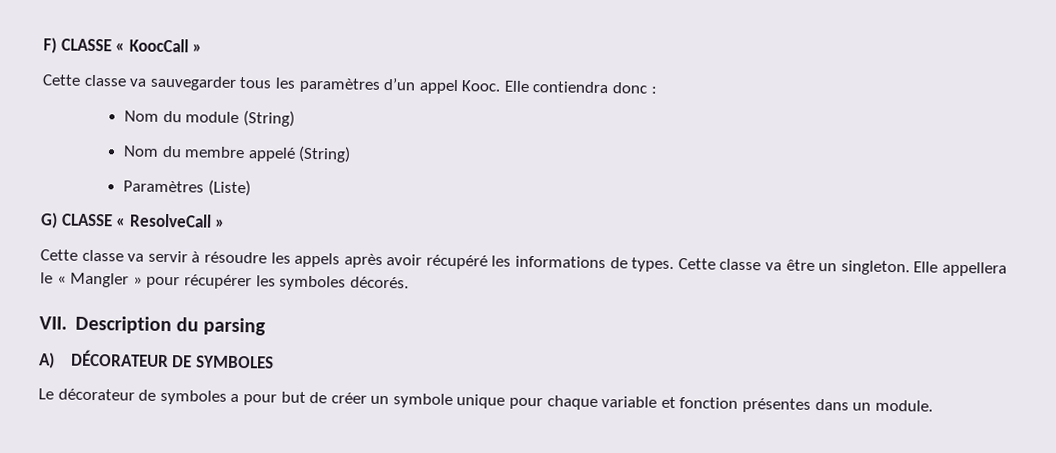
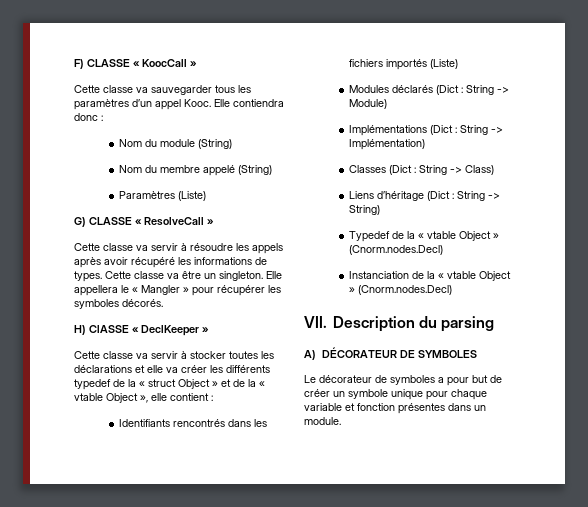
+ H) ClASSE « DeclKeeper »
+ Cette classe va servir à stocker toutes les déclarations et elle va créer les différents typedef de la « struct Object » et de la « vtable Object », elle contient :
+ Identifiants rencontrés dans les fichiers importés (Liste)
+ Modules déclarés (Dict : String -> Module)
+ Implémentations (Dict : String -> Implémentation)
+ Classes (Dict : String -> Class)
+ Liens d’héritage (Dict : String -> String)
+ Typedef de la « vtable Object » (Cnorm.nodes.Decl)
+ Instanciation de la « vtable Object » (Cnorm.nodes.Decl)

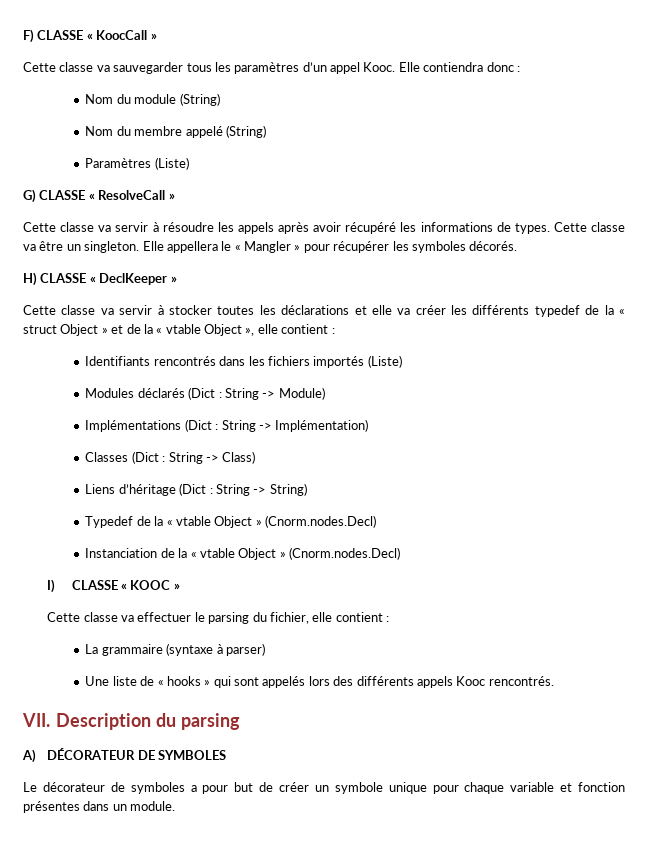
- H) ClASSE « DeclKeeper »
+ H) CLASSE « DeclKeeper »
+ I) CLASSE « KOOC »
+ Cette classe va effectuer le parsing du fichier, elle contient :
+ La grammaire (syntaxe à parser)
+ Une liste de « hooks » qui sont appelés lors des différents appels Kooc rencontrés.

